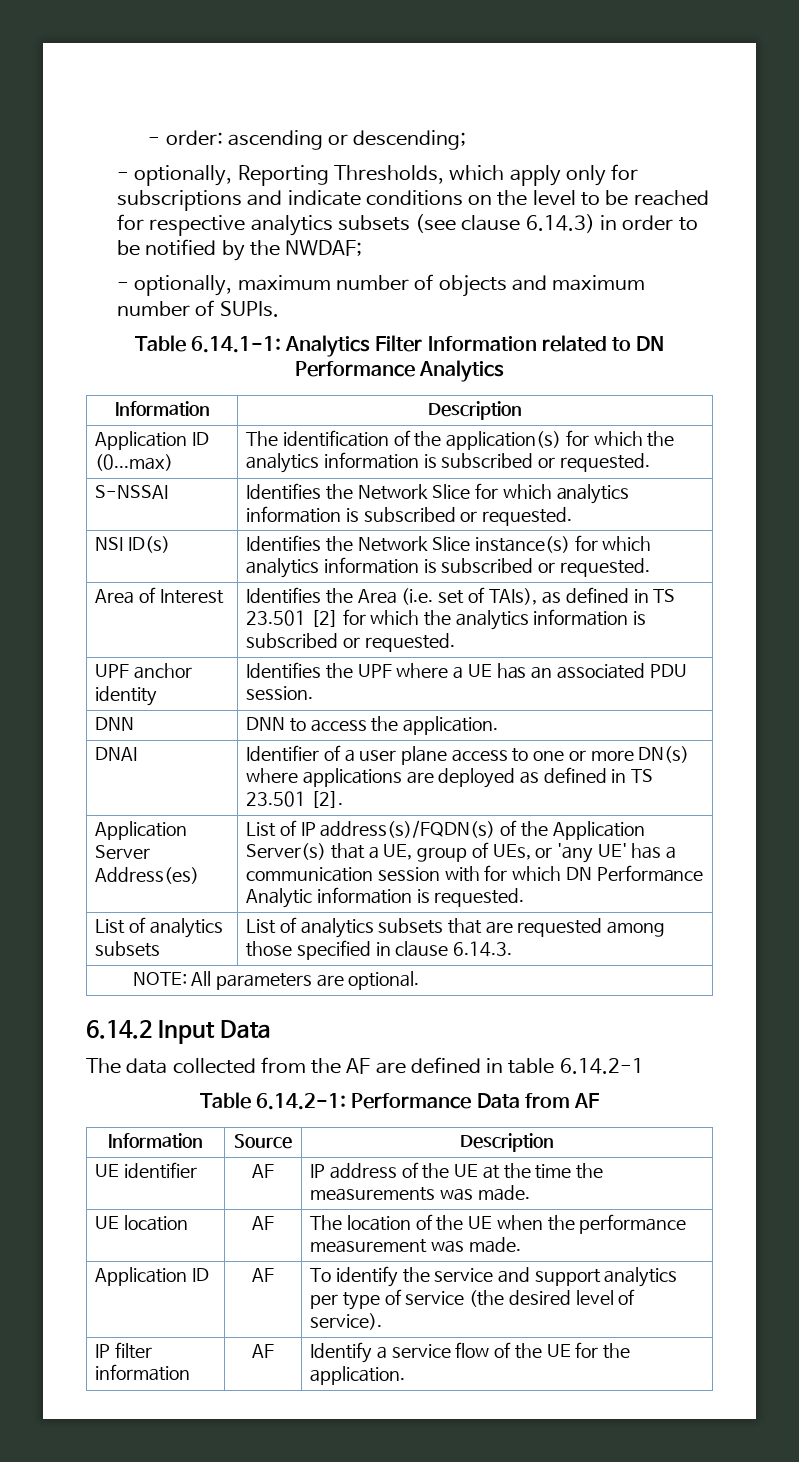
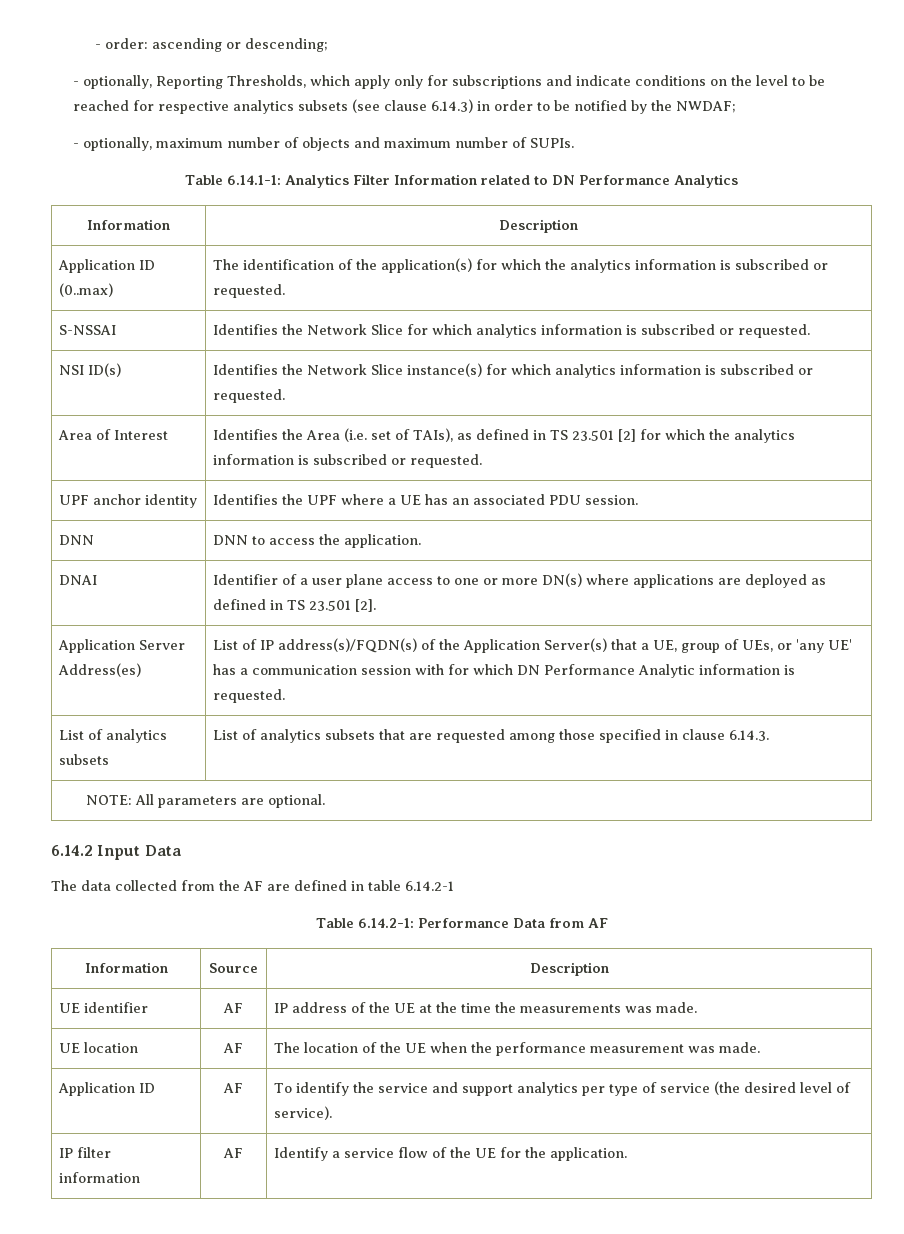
- Application ID (0...max) | The identification of the application(s) for which the analytics information is subscribed or requested.
+ Application ID (0..max) | The identification of the application(s) for which the analytics information is subscribed or requested.

